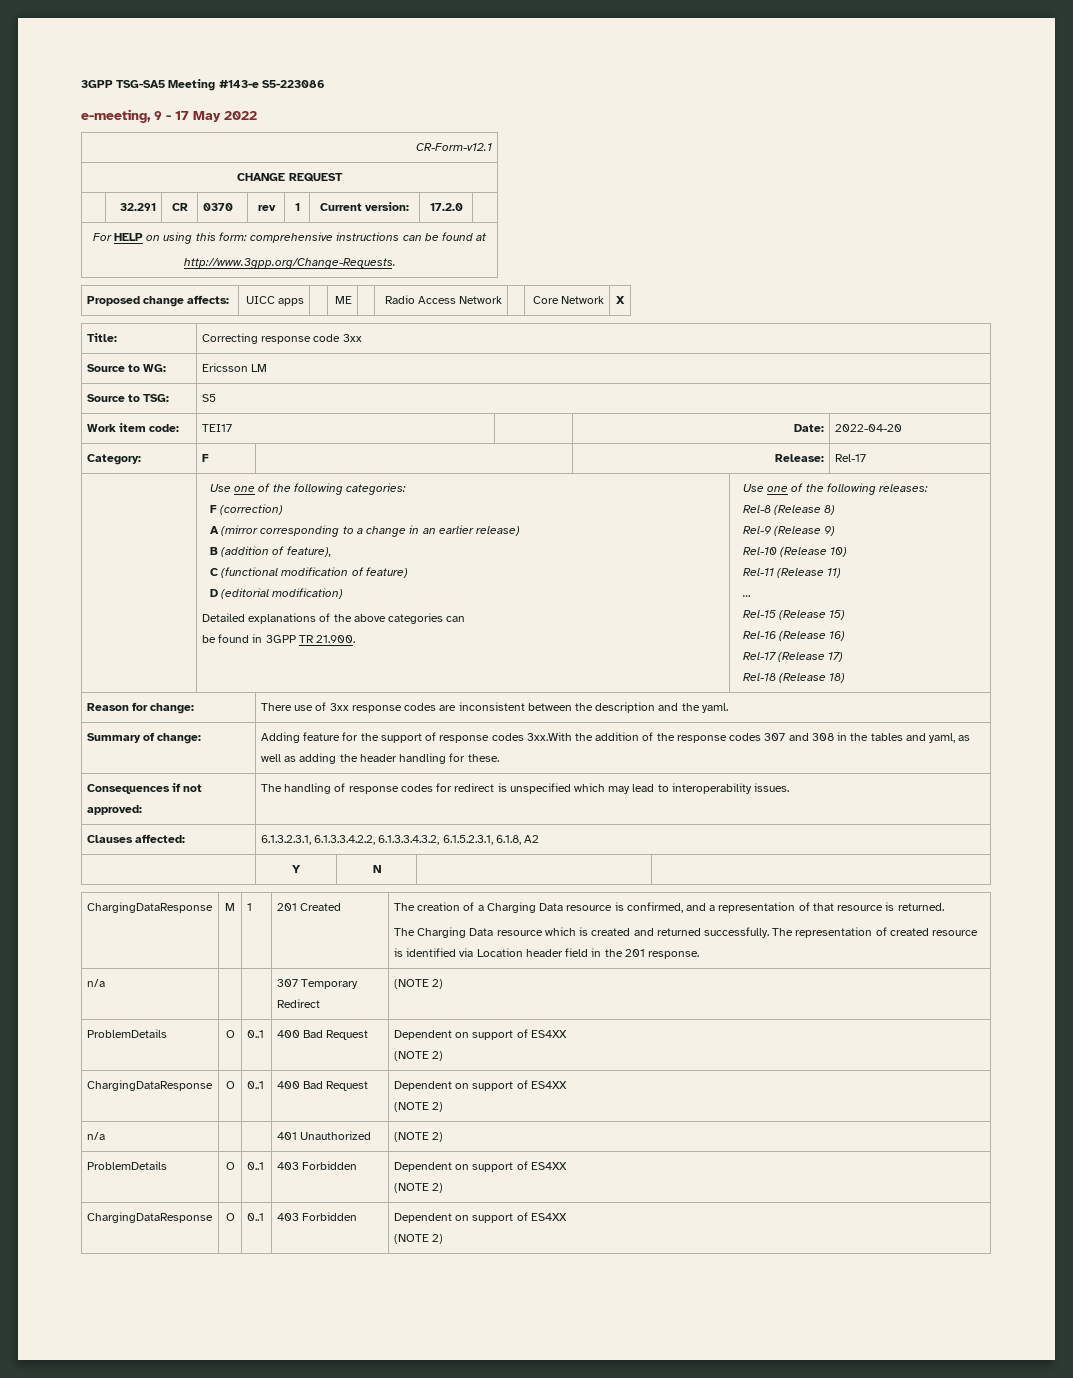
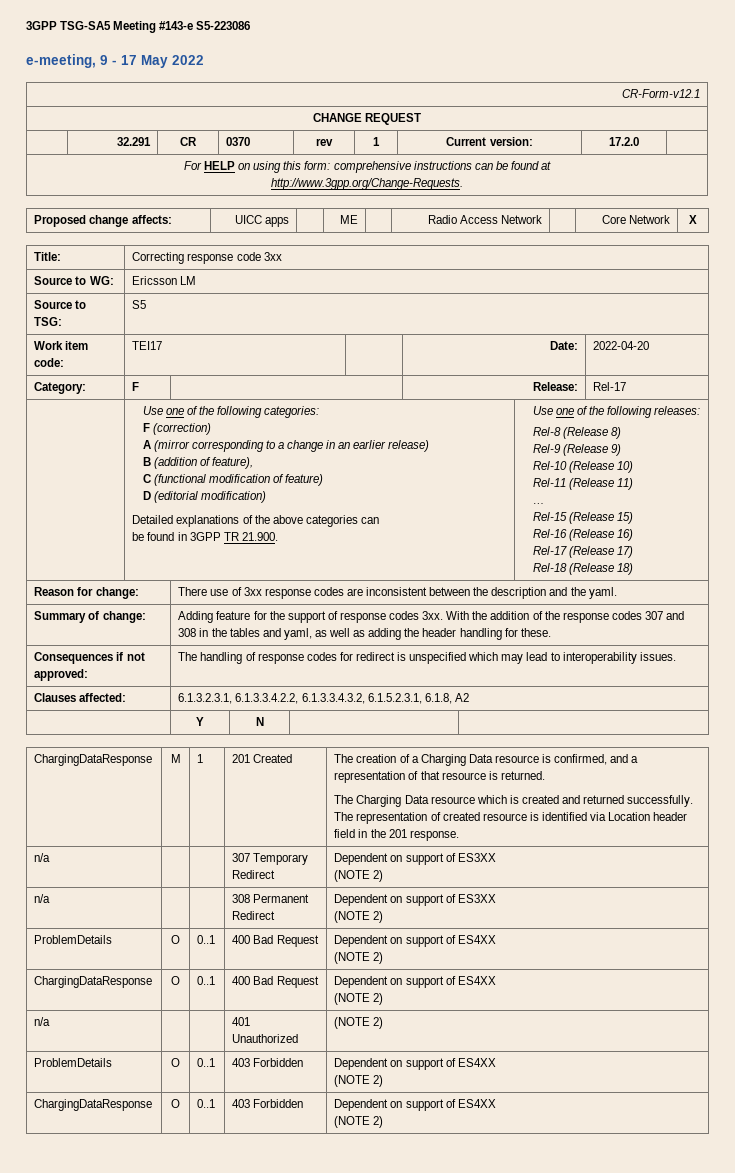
- Summary of change: | Adding feature for the support of response codes 3xx.With the addition of the response codes 307 and 308 in the tables and yaml, as well as adding the header handling for these.
+ Summary of change: | Adding feature for the support of response codes 3xx. With the addition of the response codes 307 and 308 in the tables and yaml, as well as adding the header handling for these.
- n/a | | | 307 Temporary Redirect | (NOTE 2)
+ n/a | | | 307 Temporary Redirect | Dependent on support of ES3XX
+ (NOTE 2)
+ n/a | | | 308 Permanent Redirect | Dependent on support of ES3XX
+ (NOTE 2)

